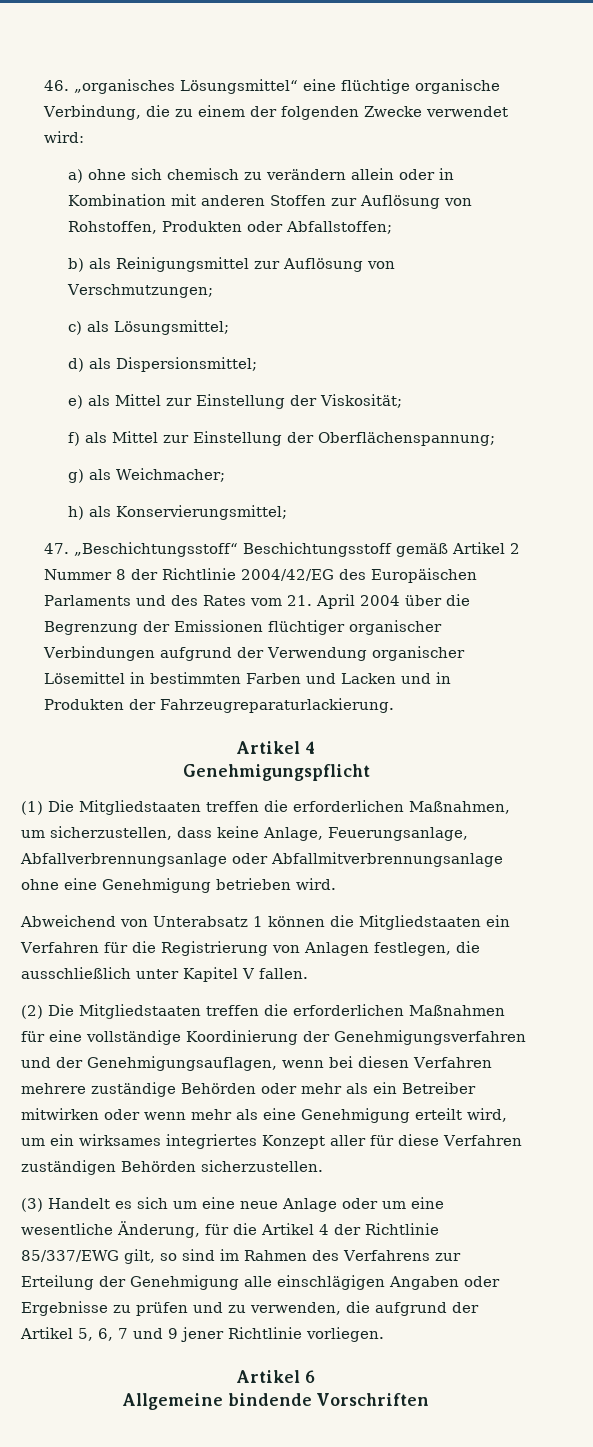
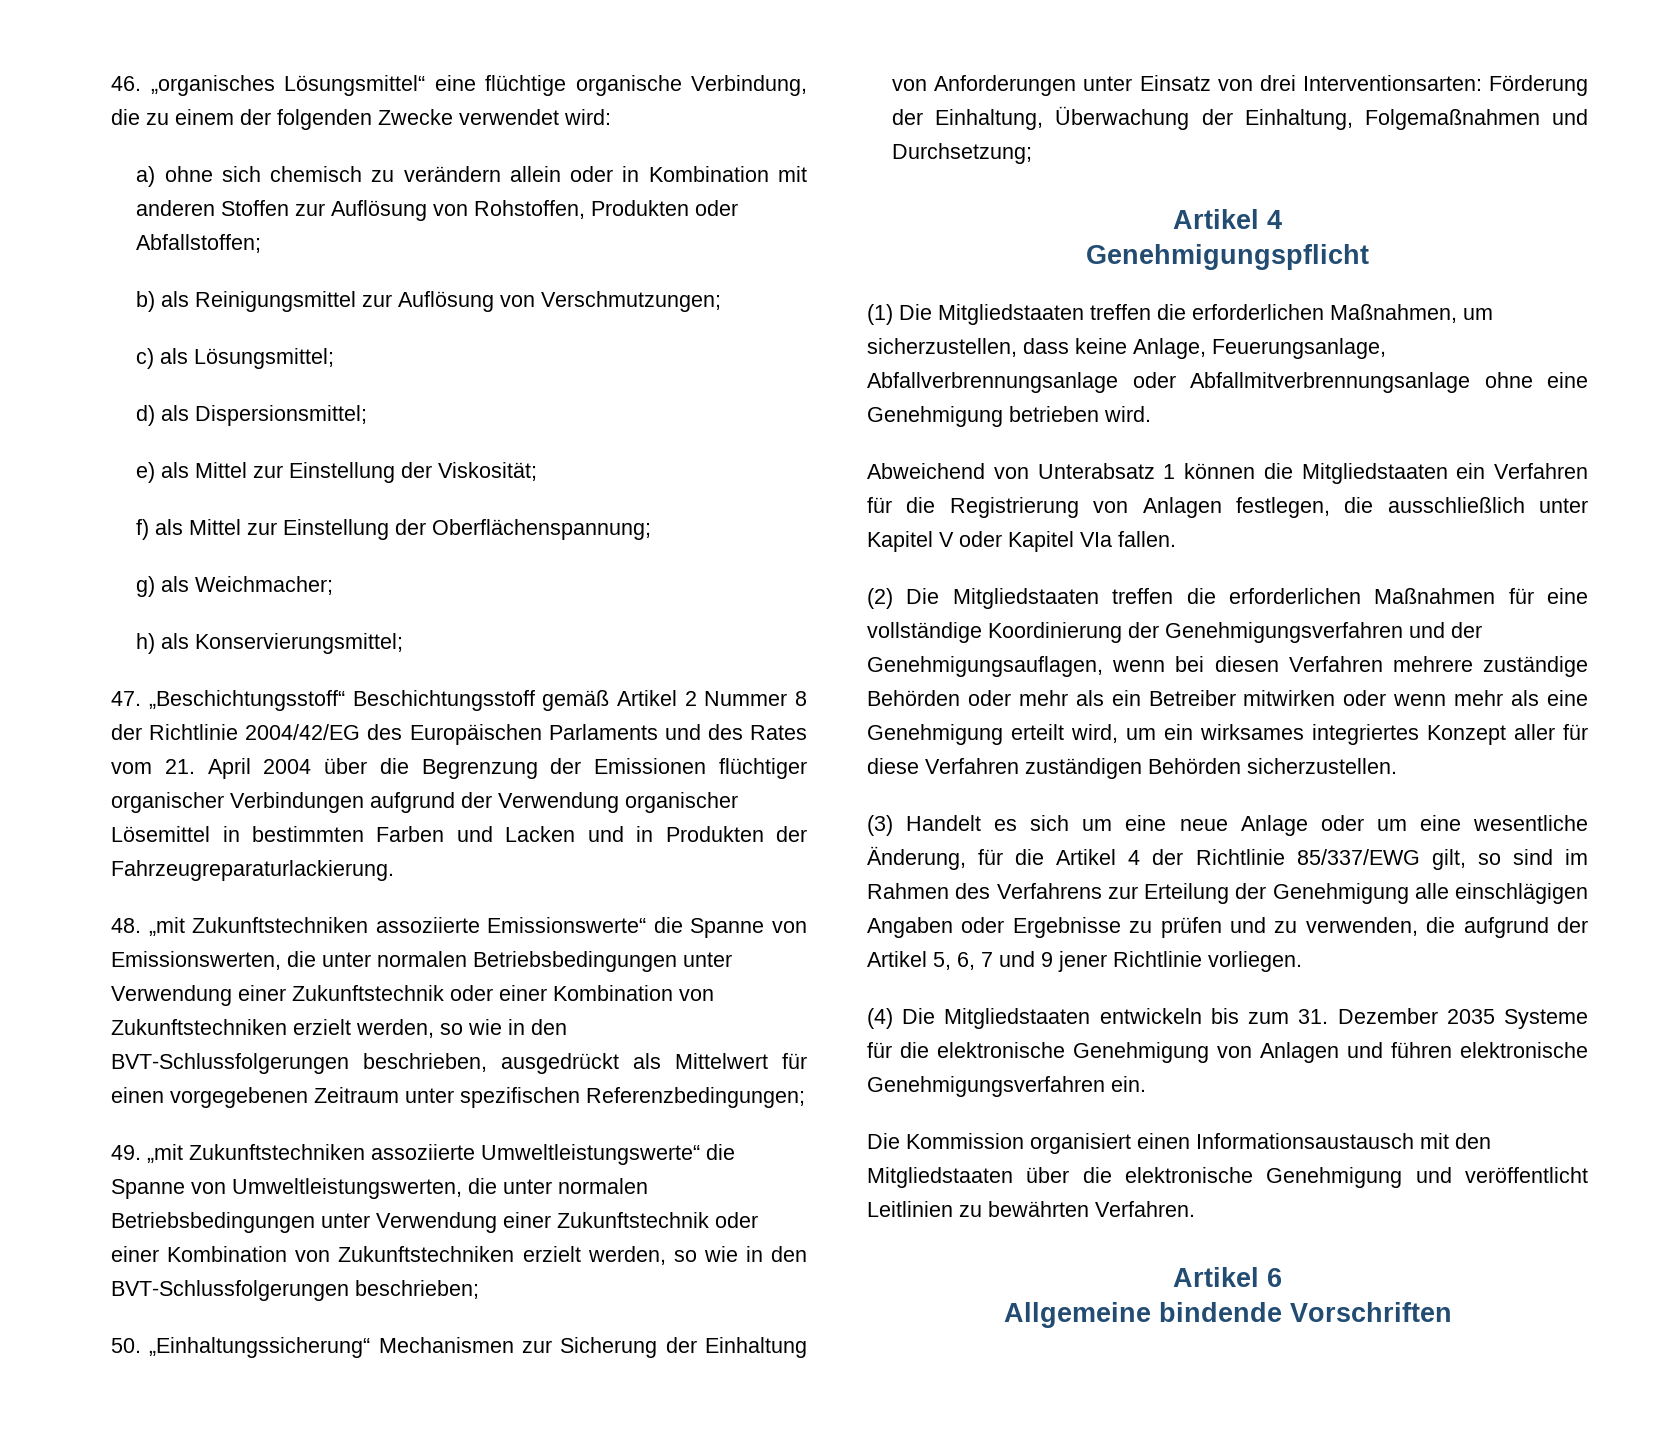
+ 48. „mit Zukunftstechniken assoziierte Emissionswerte“ die Spanne von Emissionswerten, die unter normalen Betriebsbedingungen unter Verwendung einer Zukunftstechnik oder einer Kombination von Zukunftstechniken erzielt werden, so wie in den BVT-Schlussfolgerungen beschrieben, ausgedrückt als Mittelwert für einen vorgegebenen Zeitraum unter spezifischen Referenzbedingungen;
+ 49. „mit Zukunftstechniken assoziierte Umweltleistungswerte“ die Spanne von Umweltleistungswerten, die unter normalen Betriebsbedingungen unter Verwendung einer Zukunftstechnik oder einer Kombination von Zukunftstechniken erzielt werden, so wie in den BVT-Schlussfolgerungen beschrieben;
+ 50. „Einhaltungssicherung“ Mechanismen zur Sicherung der Einhaltung von Anforderungen unter Einsatz von drei Interventionsarten: Förderung der Einhaltung, Überwachung der Einhaltung, Folgemaßnahmen und Durchsetzung;
- Abweichend von Unterabsatz 1 können die Mitgliedstaaten ein Verfahren für die Registrierung von Anlagen festlegen, die ausschließlich unter Kapitel V fallen.
+ Abweichend von Unterabsatz 1 können die Mitgliedstaaten ein Verfahren für die Registrierung von Anlagen festlegen, die ausschließlich unter Kapitel V oder Kapitel VIa fallen.
+ (4) Die Mitgliedstaaten entwickeln bis zum 31. Dezember 2035 Systeme für die elektronische Genehmigung von Anlagen und führen elektronische Genehmigungsverfahren ein.
+ Die Kommission organisiert einen Informationsaustausch mit den Mitgliedstaaten über die elektronische Genehmigung und veröffentlicht Leitlinien zu bewährten Verfahren.

